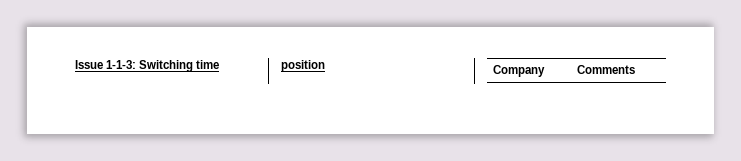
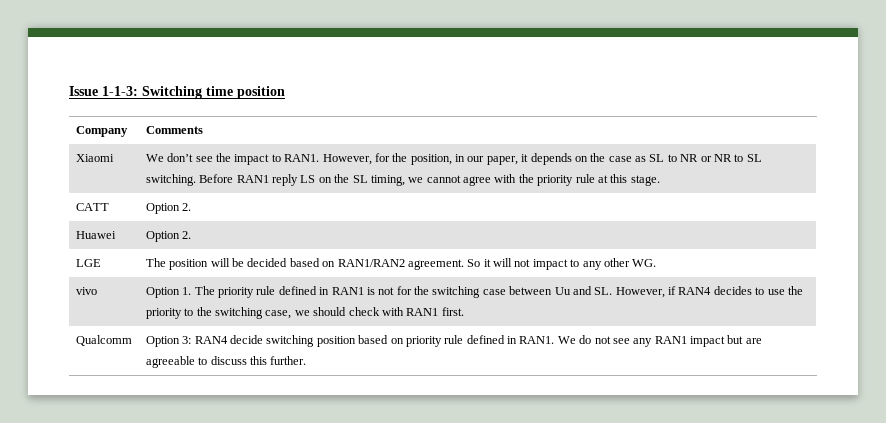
+ Xiaomi | We don’t see the impact to RAN1. However, for the position, in our paper, it depends on the case as SL to NR or NR to SL switching. Before RAN1 reply LS on the SL timing, we cannot agree with the priority rule at this stage.
+ CATT | Option 2.
+ Huawei | Option 2.
+ LGE | The position will be decided based on RAN1/RAN2 agreement. So it will not impact to any other WG.
+ vivo | Option 1. The priority rule defined in RAN1 is not for the switching case between Uu and SL. However, if RAN4 decides to use the priority to the switching case, we should check with RAN1 first.
+ Qualcomm | Option 3: RAN4 decide switching position based on priority rule defined in RAN1. We do not see any RAN1 impact but are agreeable to discuss this further.

